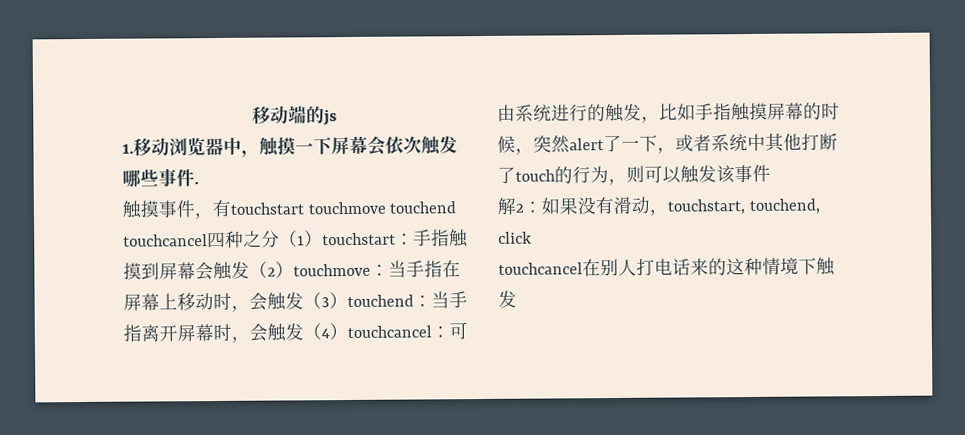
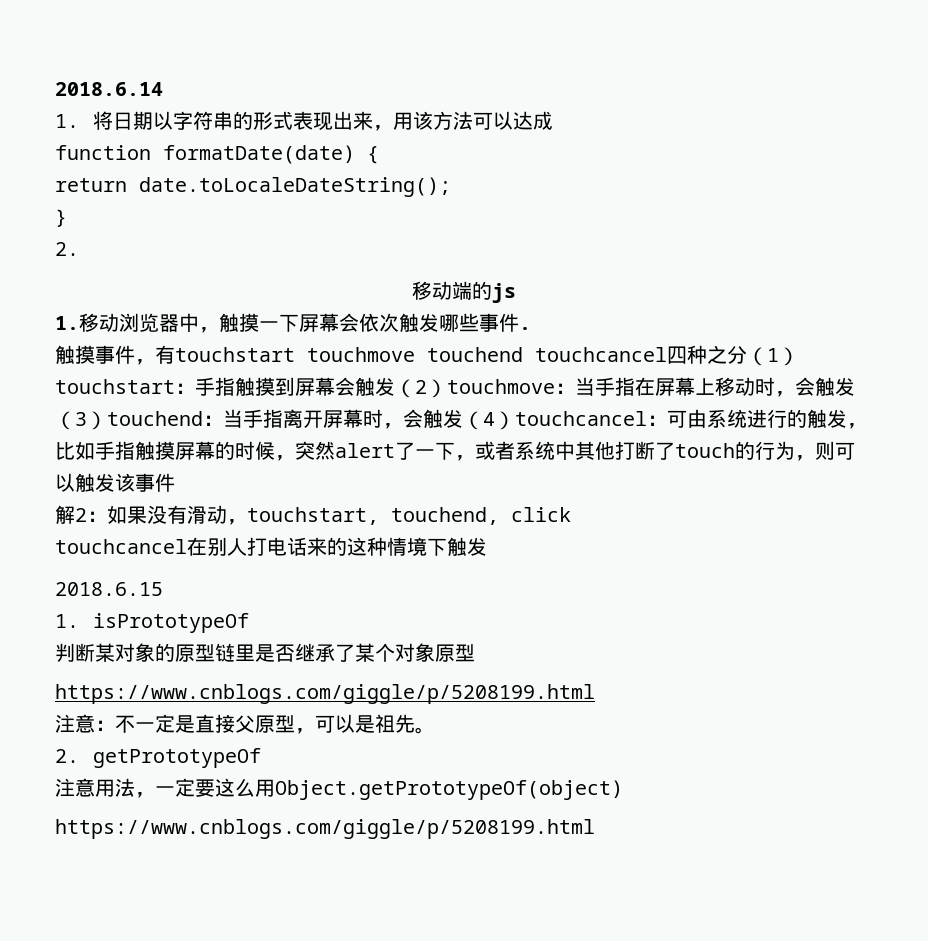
+ 2018.6.14
+ 1.将日期以字符串的形式表现出来，用该方法可以达成
+ function formatDate(date) {
+ return date.toLocaleDateString();
+ }
+ 2.
+ 2018.6.15
+ 1. isPrototypeOf
+ 判断某对象的原型链里是否继承了某个对象原型
+ https://www.cnblogs.com/giggle/p/5208199.html
+ 注意：不一定是直接父原型，可以是祖先。
+ 2. getPrototypeOf
+ 注意用法，一定要这么用Object.getPrototypeOf(object)
+ https://www.cnblogs.com/giggle/p/5208199.html

